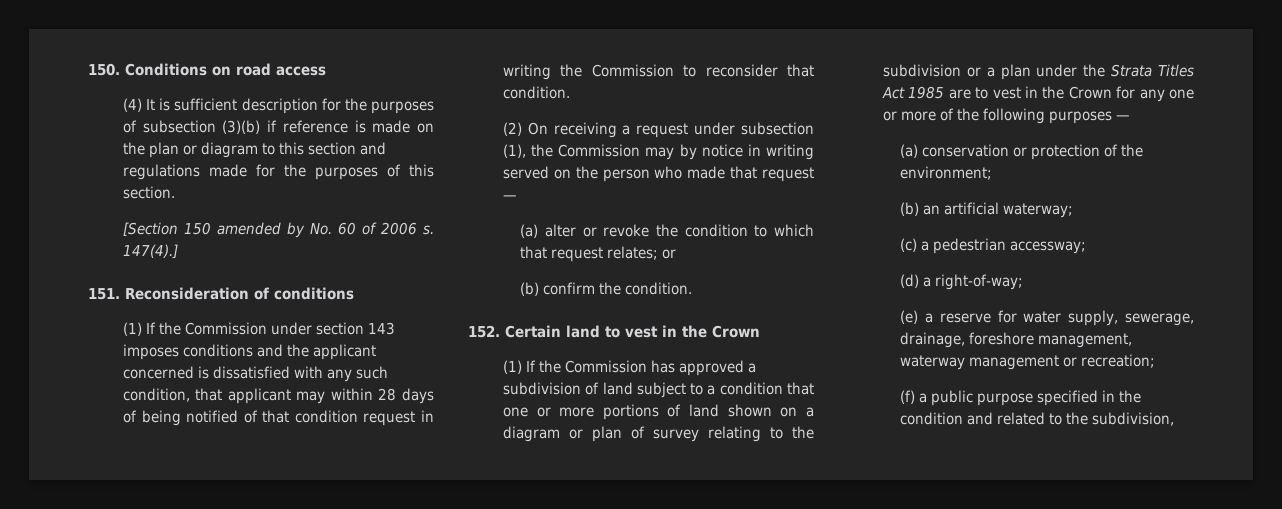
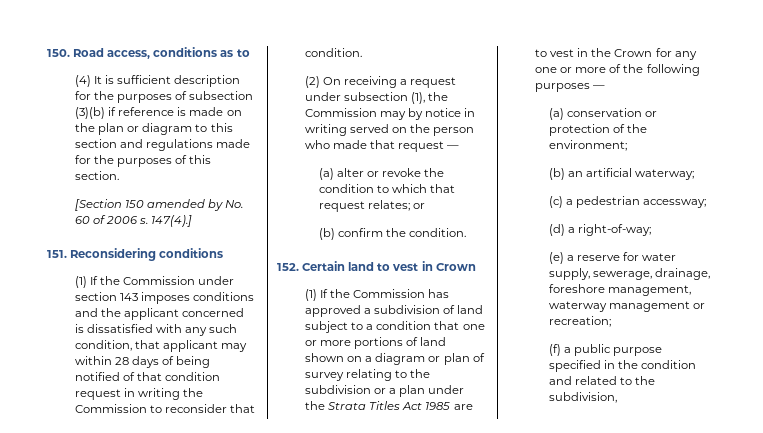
- 150. Conditions on road access
+ 150. Road access, conditions as to
- 151. Reconsideration of conditions
+ 151. Reconsidering conditions
- 152. Certain land to vest in the Crown
+ 152. Certain land to vest in Crown

